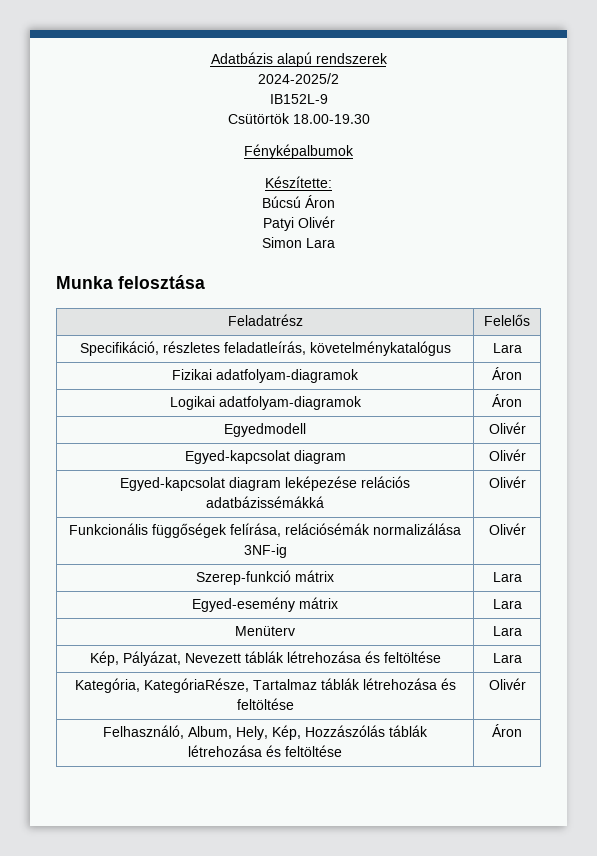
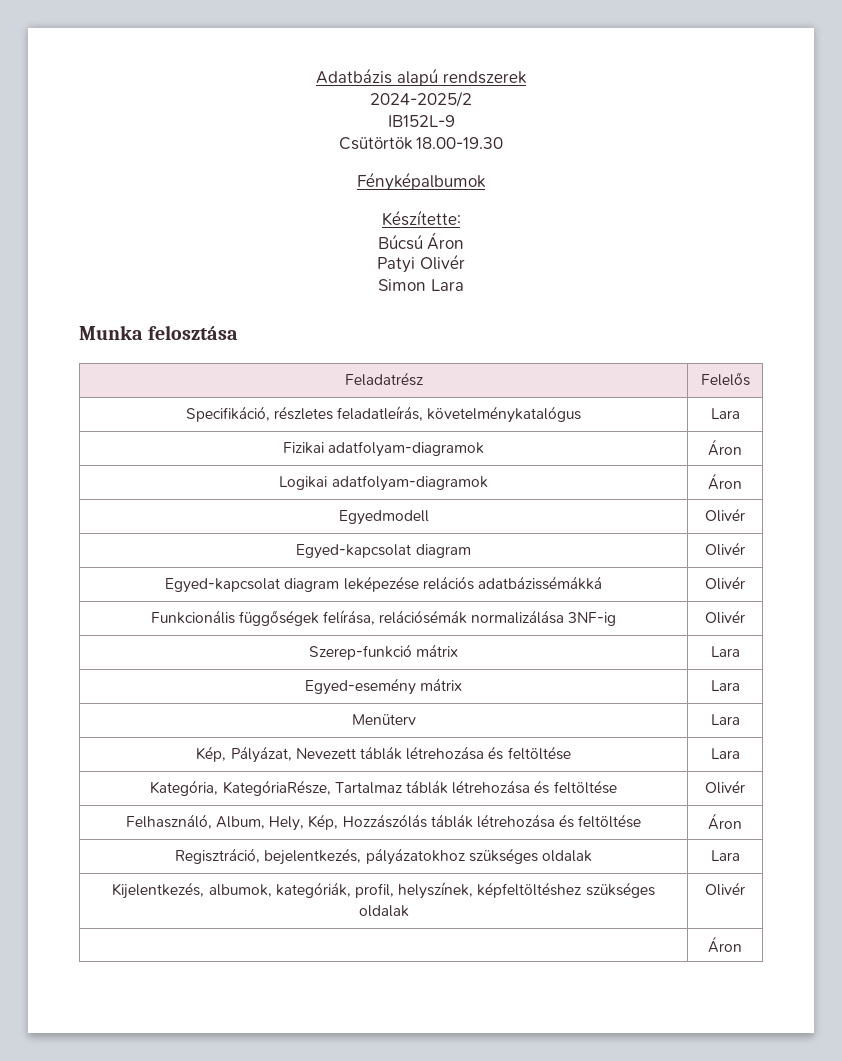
+ Regisztráció, bejelentkezés, pályázatokhoz szükséges oldalak | Lara
+ Kijelentkezés, albumok, kategóriák, profil, helyszínek, képfeltöltéshez szükséges oldalak | Olivér
+ | Áron

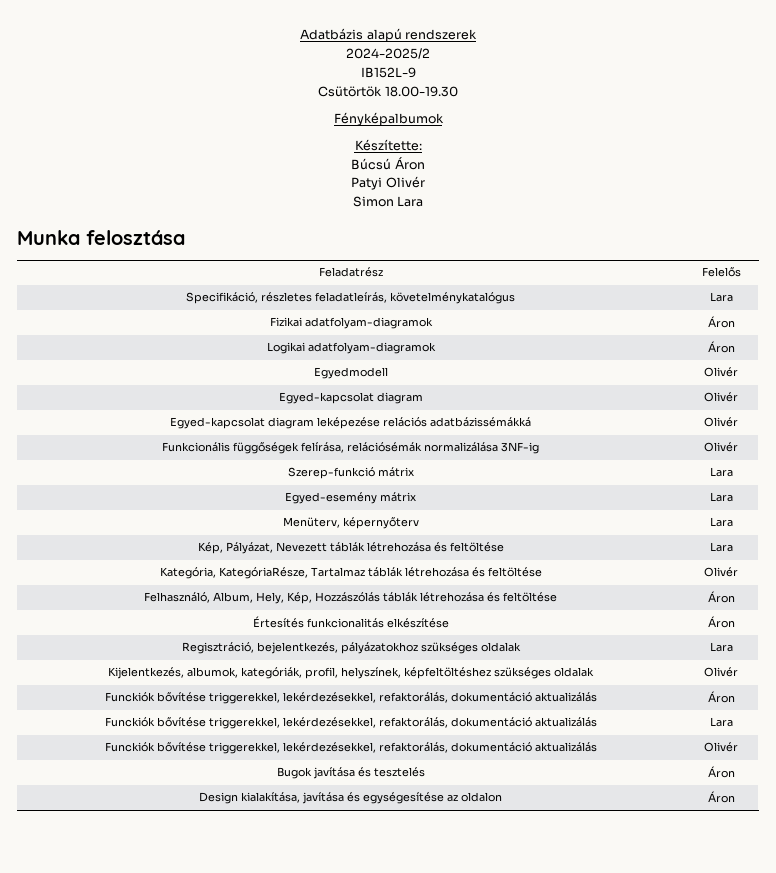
- Menüterv | Lara
+ Menüterv, képernyőterv | Lara
+ Értesítés funkcionalitás elkészítése | Áron
  Kijelentkezés, albumok, kategóriák, profil, helyszínek, képfeltöltéshez szükséges oldalak | Olivér
- | Áron
+ Funckiók bővítése triggerekkel, lekérdezésekkel, refaktorálás, dokumentáció aktualizálás | Áron
+ Funckiók bővítése triggerekkel, lekérdezésekkel, refaktorálás, dokumentáció aktualizálás | Lara
+ Funckiók bővítése triggerekkel, lekérdezésekkel, refaktorálás, dokumentáció aktualizálás | Olivér
+ Bugok javítása és tesztelés | Áron
+ Design kialakítása, javítása és egységesítése az oldalon | Áron

